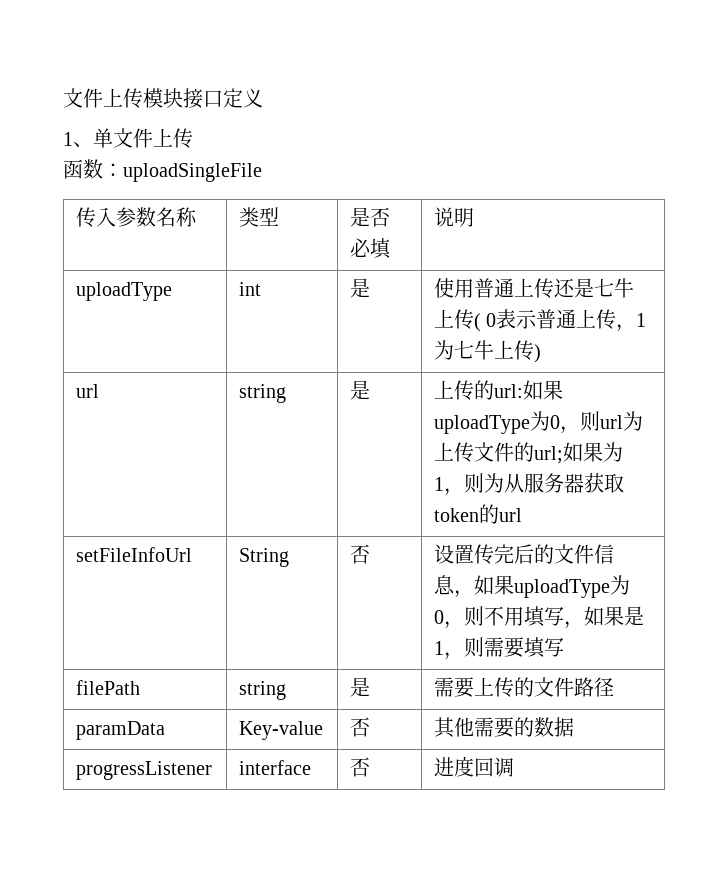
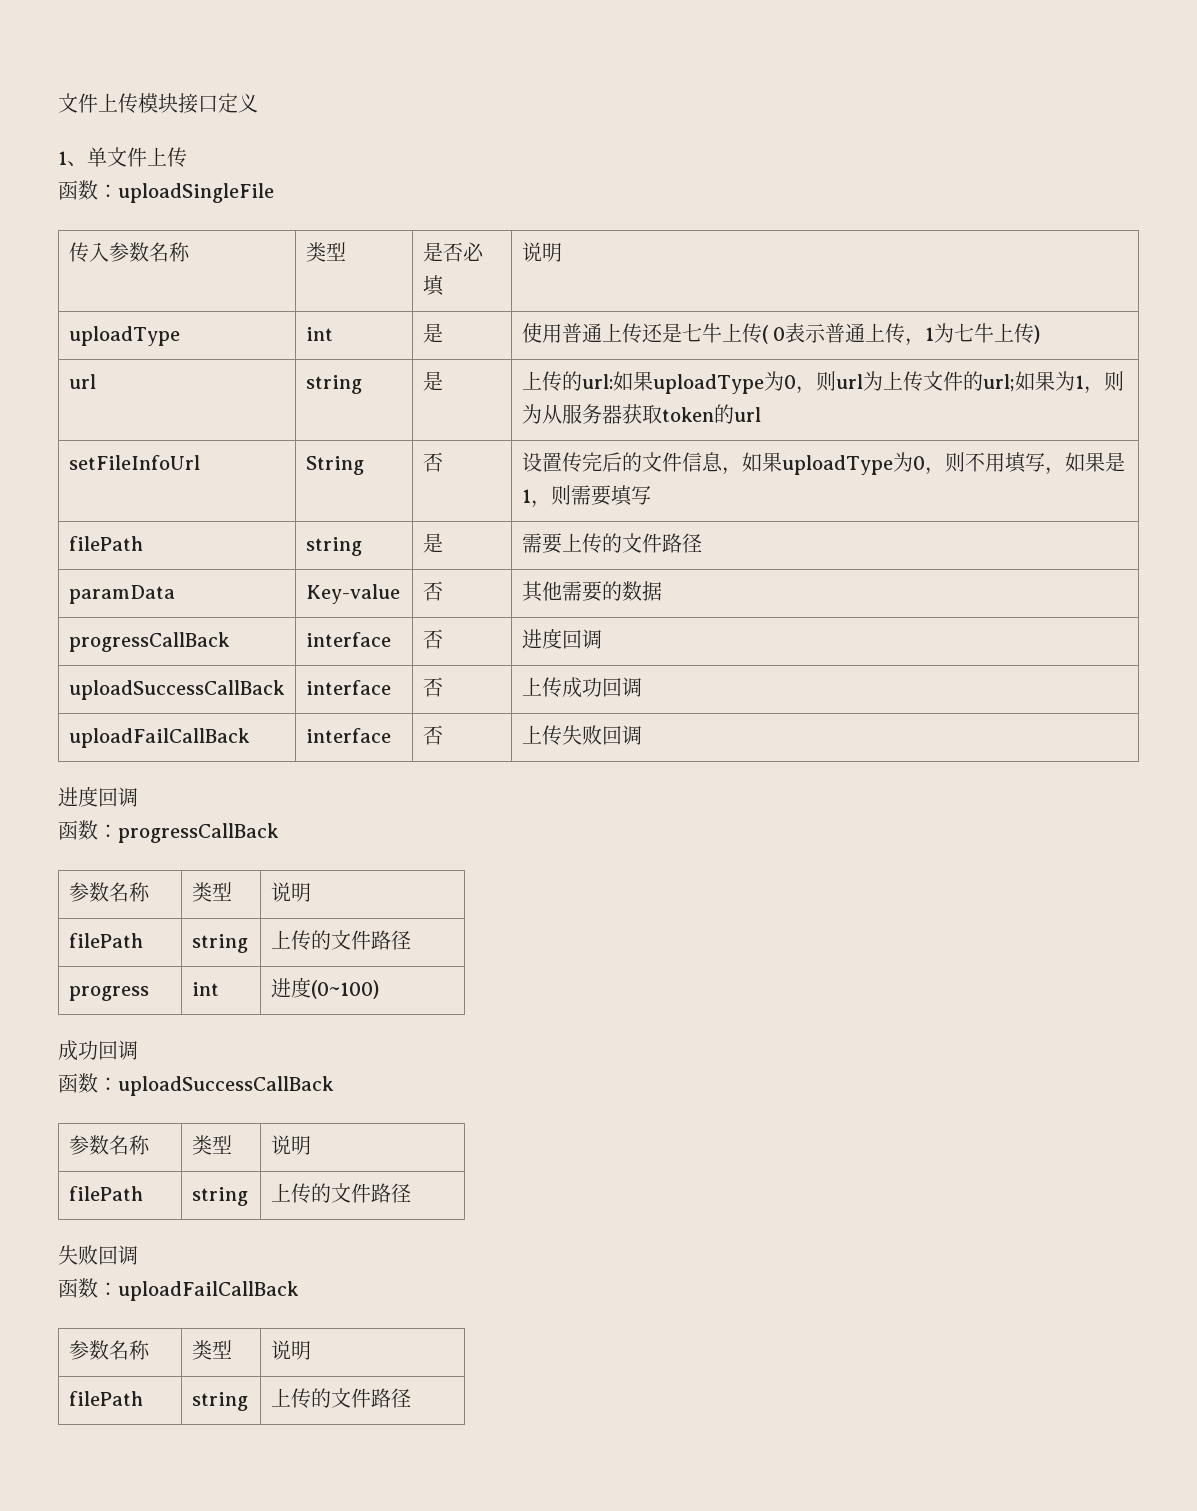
- progressListener | interface | 否 | 进度回调
+ progressCallBack | interface | 否 | 进度回调
+ uploadSuccessCallBack | interface | 否 | 上传成功回调
+ uploadFailCallBack | interface | 否 | 上传失败回调
+ 进度回调
+ 函数：progressCallBack
+ 参数名称 | 类型 | 说明
+ filePath | string | 上传的文件路径
+ progress | int | 进度(0~100)
+ 成功回调
+ 函数：uploadSuccessCallBack
+ 参数名称 | 类型 | 说明
+ filePath | string | 上传的文件路径
+ 失败回调
+ 函数：uploadFailCallBack
+ 参数名称 | 类型 | 说明
+ filePath | string | 上传的文件路径

